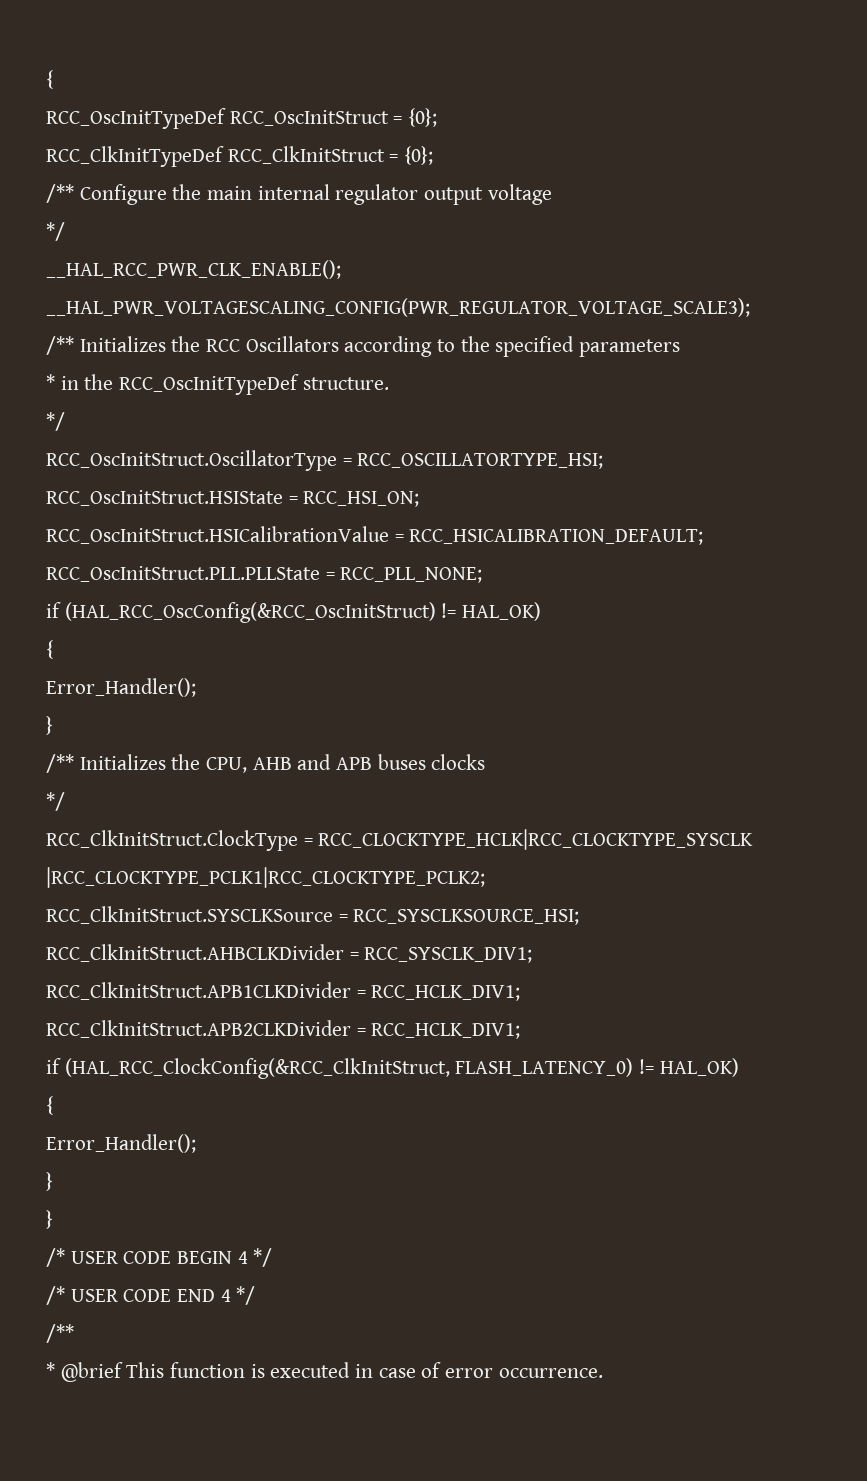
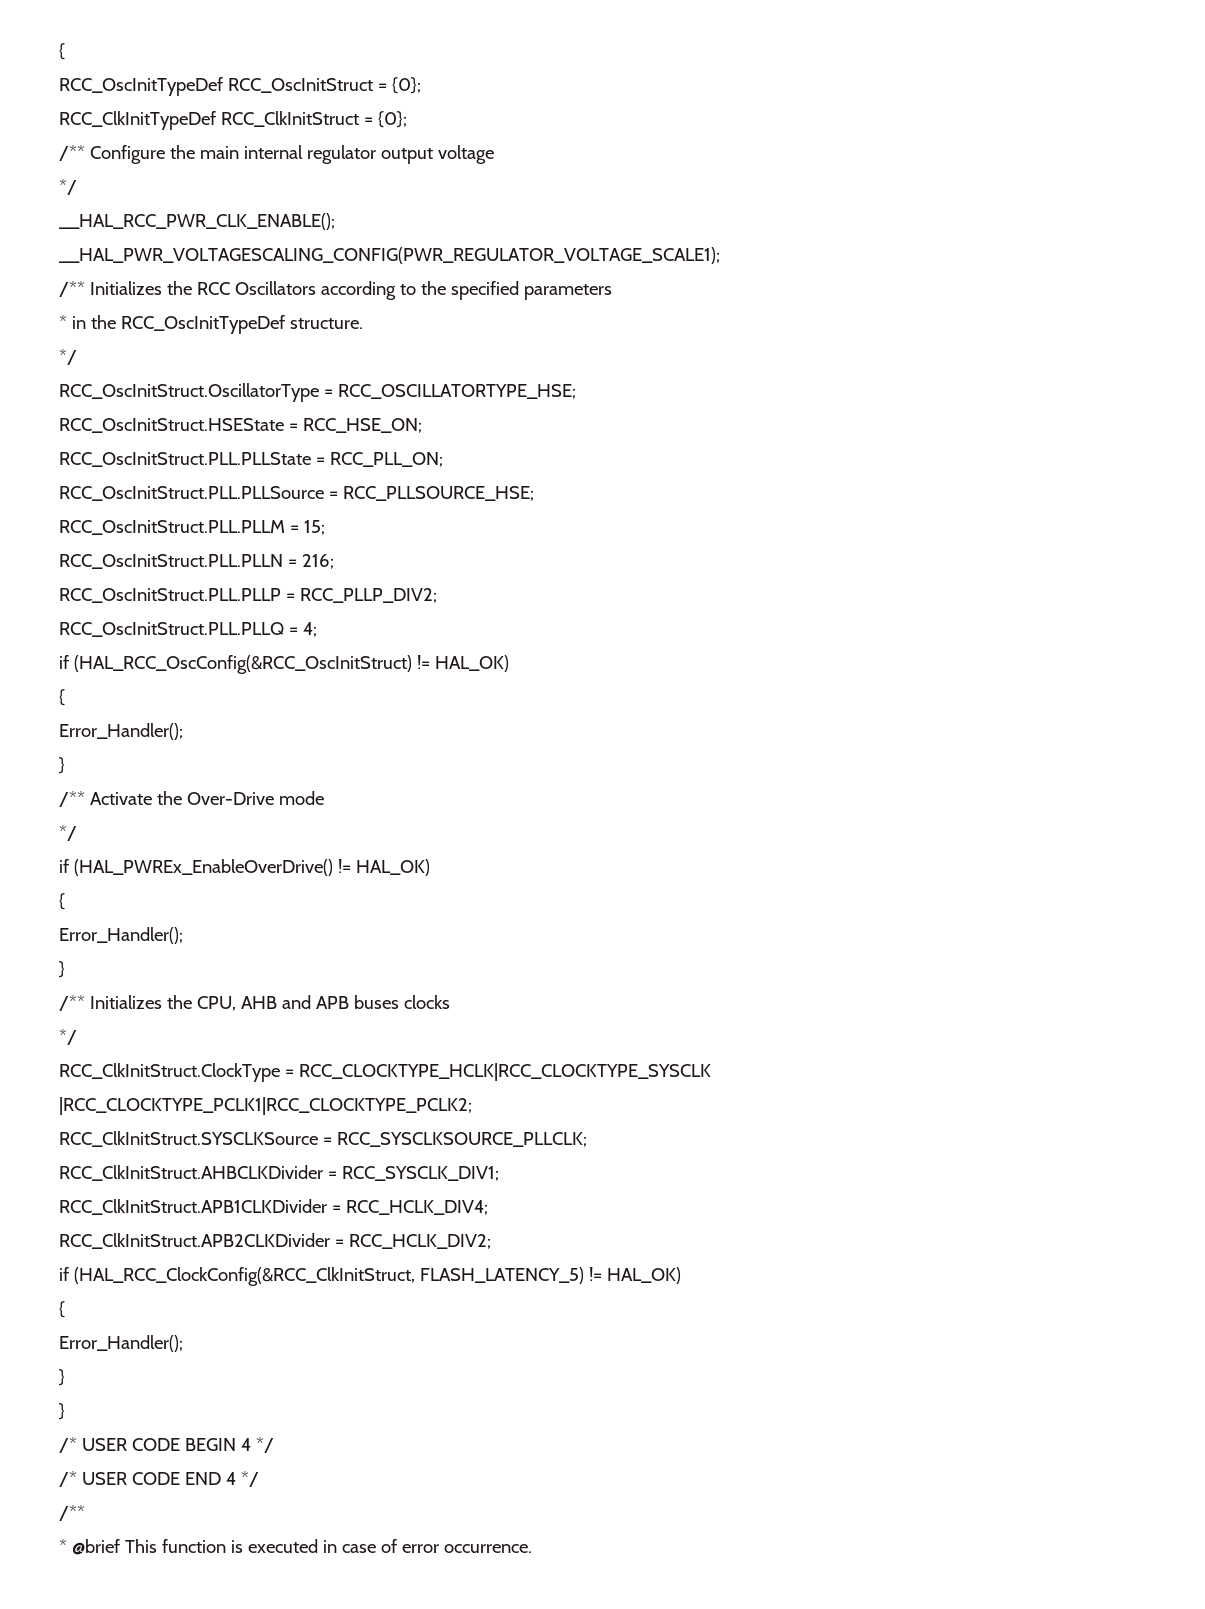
- __HAL_PWR_VOLTAGESCALING_CONFIG(PWR_REGULATOR_VOLTAGE_SCALE3);
+ __HAL_PWR_VOLTAGESCALING_CONFIG(PWR_REGULATOR_VOLTAGE_SCALE1);
- RCC_OscInitStruct.OscillatorType = RCC_OSCILLATORTYPE_HSI;
- RCC_OscInitStruct.HSIState = RCC_HSI_ON;
- RCC_OscInitStruct.HSICalibrationValue = RCC_HSICALIBRATION_DEFAULT;
- RCC_OscInitStruct.PLL.PLLState = RCC_PLL_NONE;
+ RCC_OscInitStruct.OscillatorType = RCC_OSCILLATORTYPE_HSE;
+ RCC_OscInitStruct.HSEState = RCC_HSE_ON;
+ RCC_OscInitStruct.PLL.PLLState = RCC_PLL_ON;
+ RCC_OscInitStruct.PLL.PLLSource = RCC_PLLSOURCE_HSE;
+ RCC_OscInitStruct.PLL.PLLM = 15;
+ RCC_OscInitStruct.PLL.PLLN = 216;
+ RCC_OscInitStruct.PLL.PLLP = RCC_PLLP_DIV2;
+ RCC_OscInitStruct.PLL.PLLQ = 4;
+ /** Activate the Over-Drive mode
+ */
+ if (HAL_PWREx_EnableOverDrive() != HAL_OK)
+ {
+ Error_Handler();
+ }
- RCC_ClkInitStruct.SYSCLKSource = RCC_SYSCLKSOURCE_HSI;
+ RCC_ClkInitStruct.SYSCLKSource = RCC_SYSCLKSOURCE_PLLCLK;
- RCC_ClkInitStruct.APB1CLKDivider = RCC_HCLK_DIV1;
+ RCC_ClkInitStruct.APB1CLKDivider = RCC_HCLK_DIV4;
- RCC_ClkInitStruct.APB2CLKDivider = RCC_HCLK_DIV1;
+ RCC_ClkInitStruct.APB2CLKDivider = RCC_HCLK_DIV2;
- if (HAL_RCC_ClockConfig(&RCC_ClkInitStruct, FLASH_LATENCY_0) != HAL_OK)
+ if (HAL_RCC_ClockConfig(&RCC_ClkInitStruct, FLASH_LATENCY_5) != HAL_OK)

